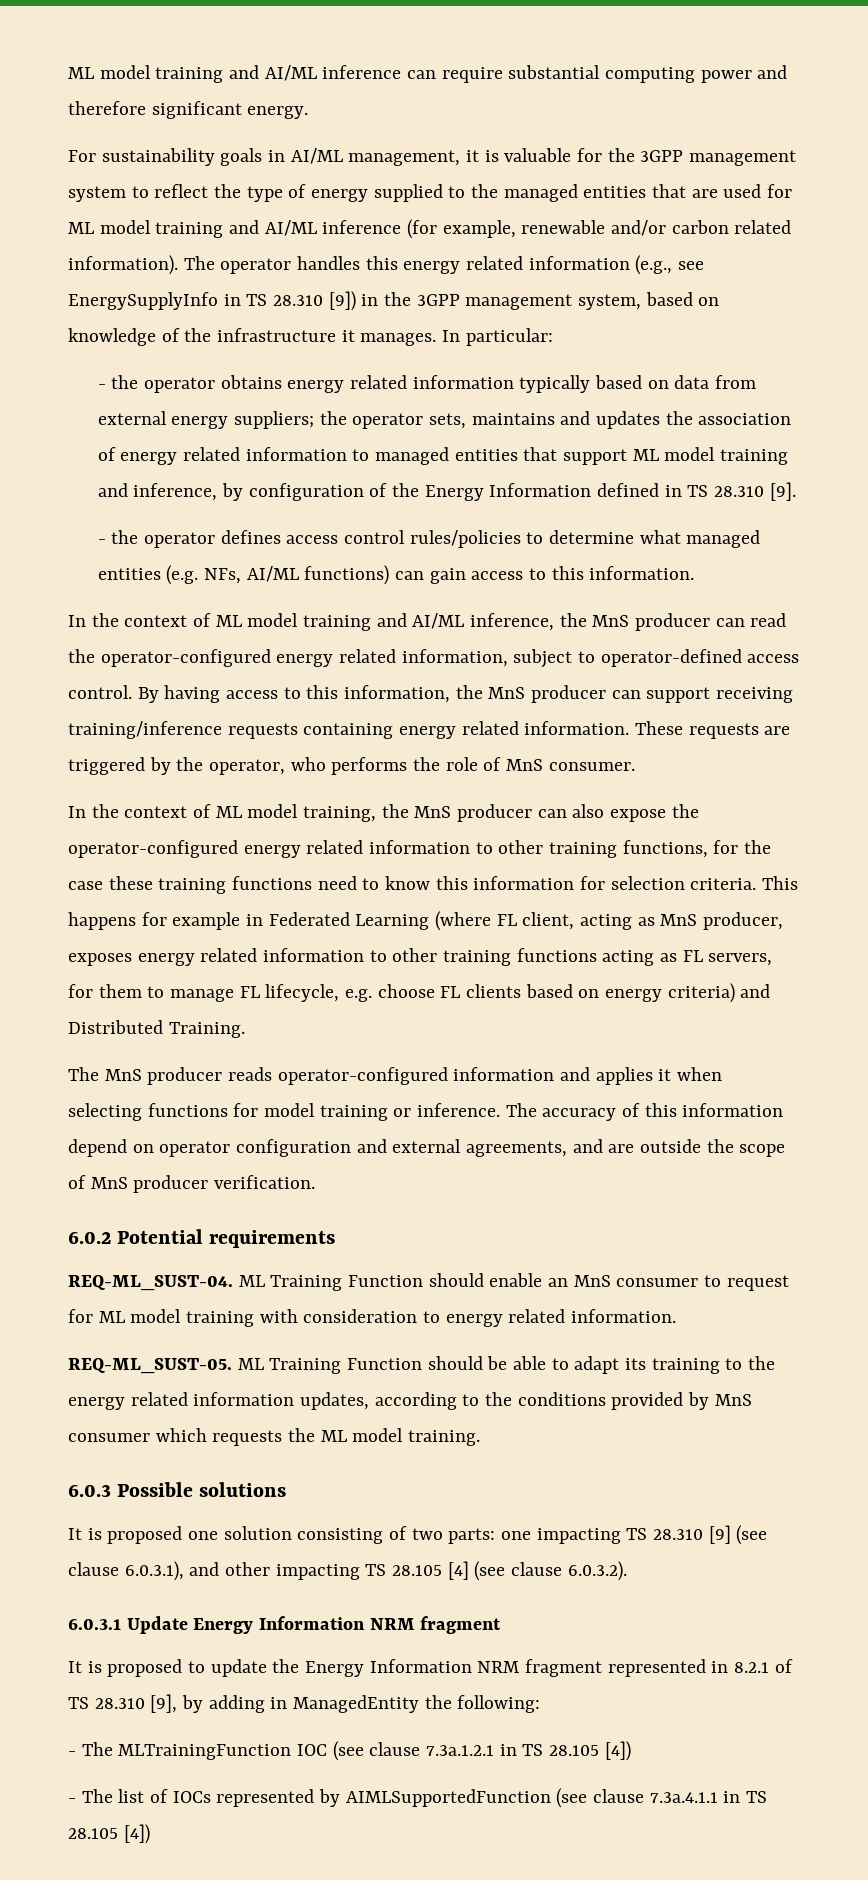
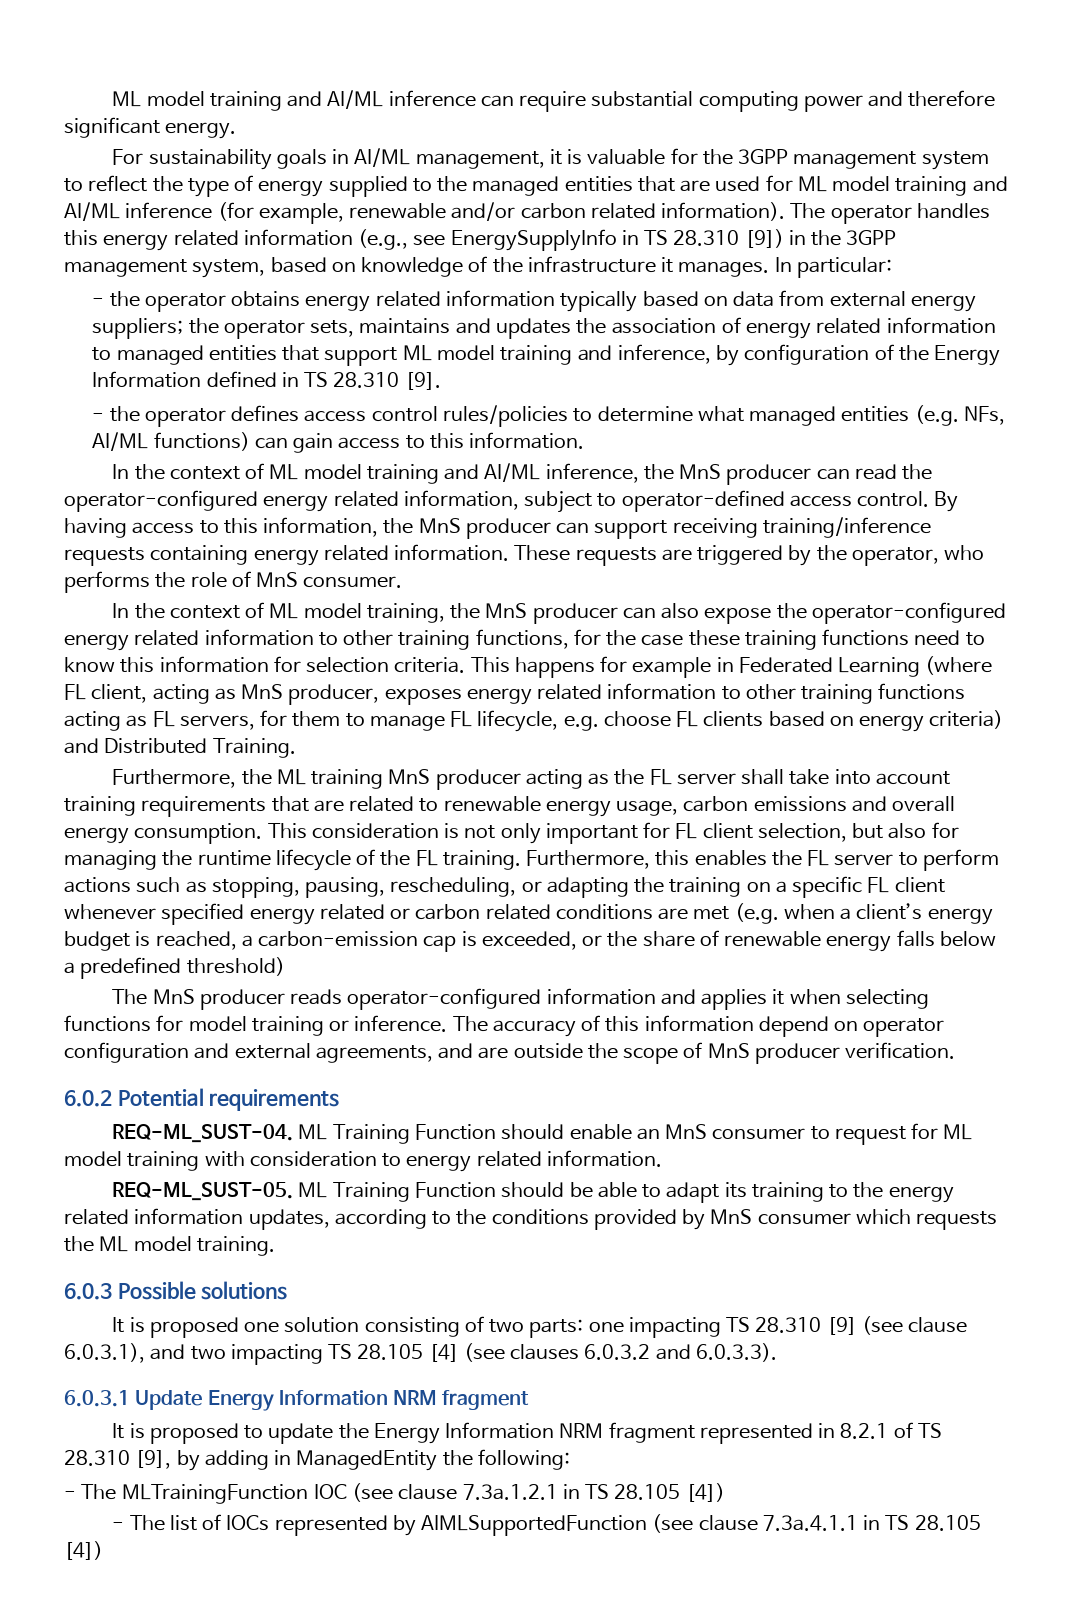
+ Furthermore, the ML training MnS producer acting as the FL server shall take into account training requirements that are related to renewable energy usage, carbon emissions and overall energy consumption. This consideration is not only important for FL client selection, but also for managing the runtime lifecycle of the FL training. Furthermore, this enables the FL server to perform actions such as stopping, pausing, rescheduling, or adapting the training on a specific FL client whenever specified energy related or carbon related conditions are met (e.g. when a client’s energy budget is reached, a carbon-emission cap is exceeded, or the share of renewable energy falls below a predefined threshold)
- It is proposed one solution consisting of two parts: one impacting TS 28.310 [9] (see clause 6.0.3.1), and other impacting TS 28.105 [4] (see clause 6.0.3.2).
+ It is proposed one solution consisting of two parts: one impacting TS 28.310 [9] (see clause 6.0.3.1), and two impacting TS 28.105 [4] (see clauses 6.0.3.2 and 6.0.3.3).

